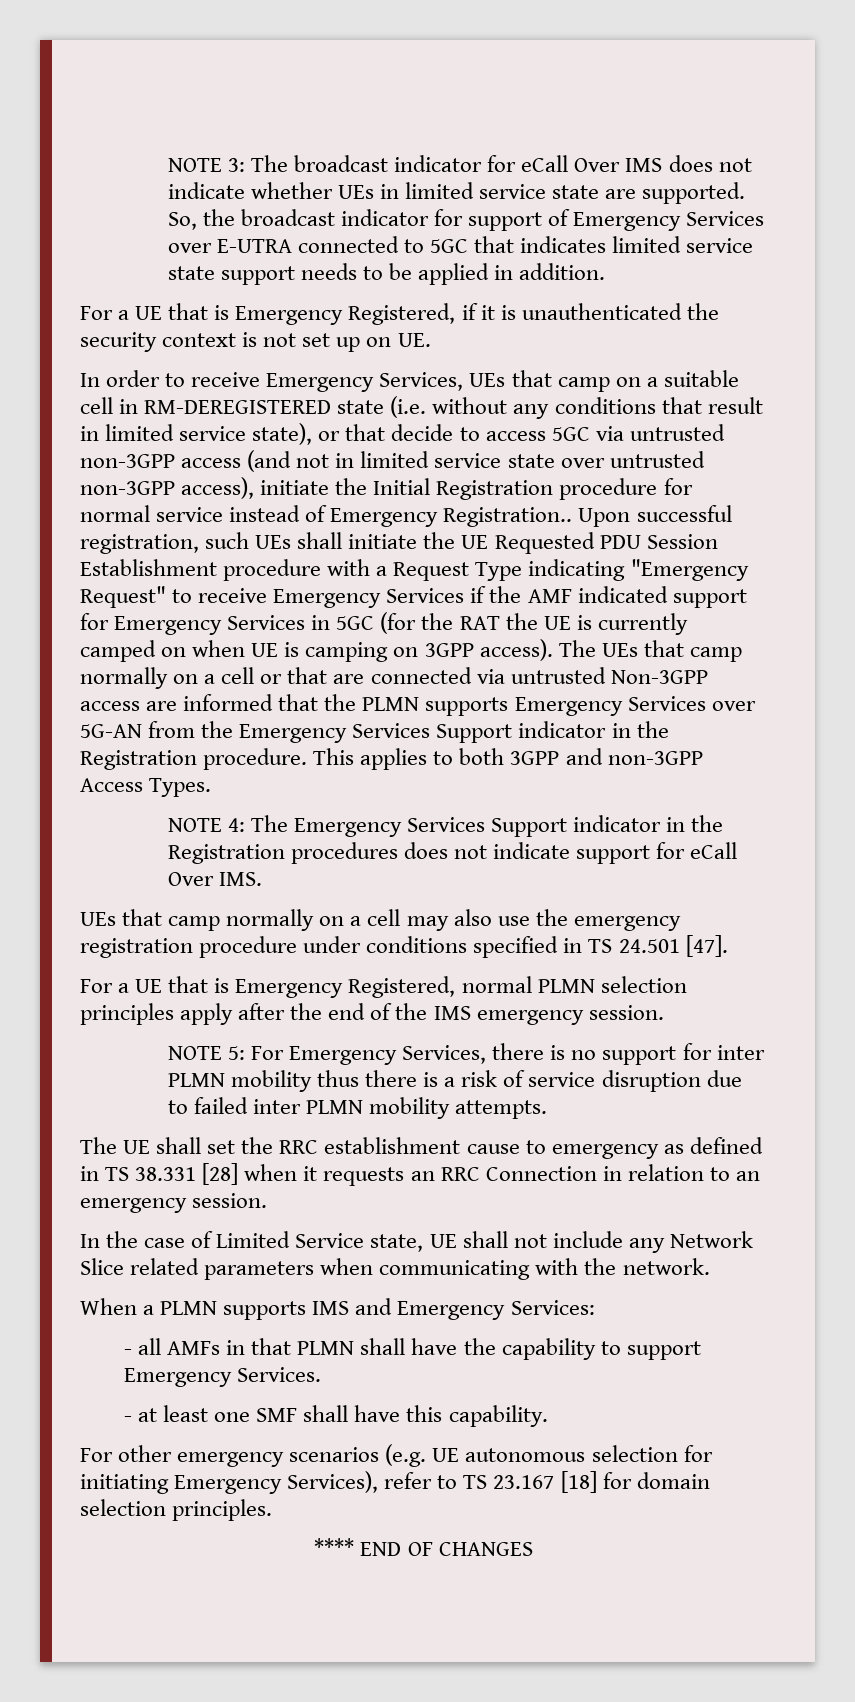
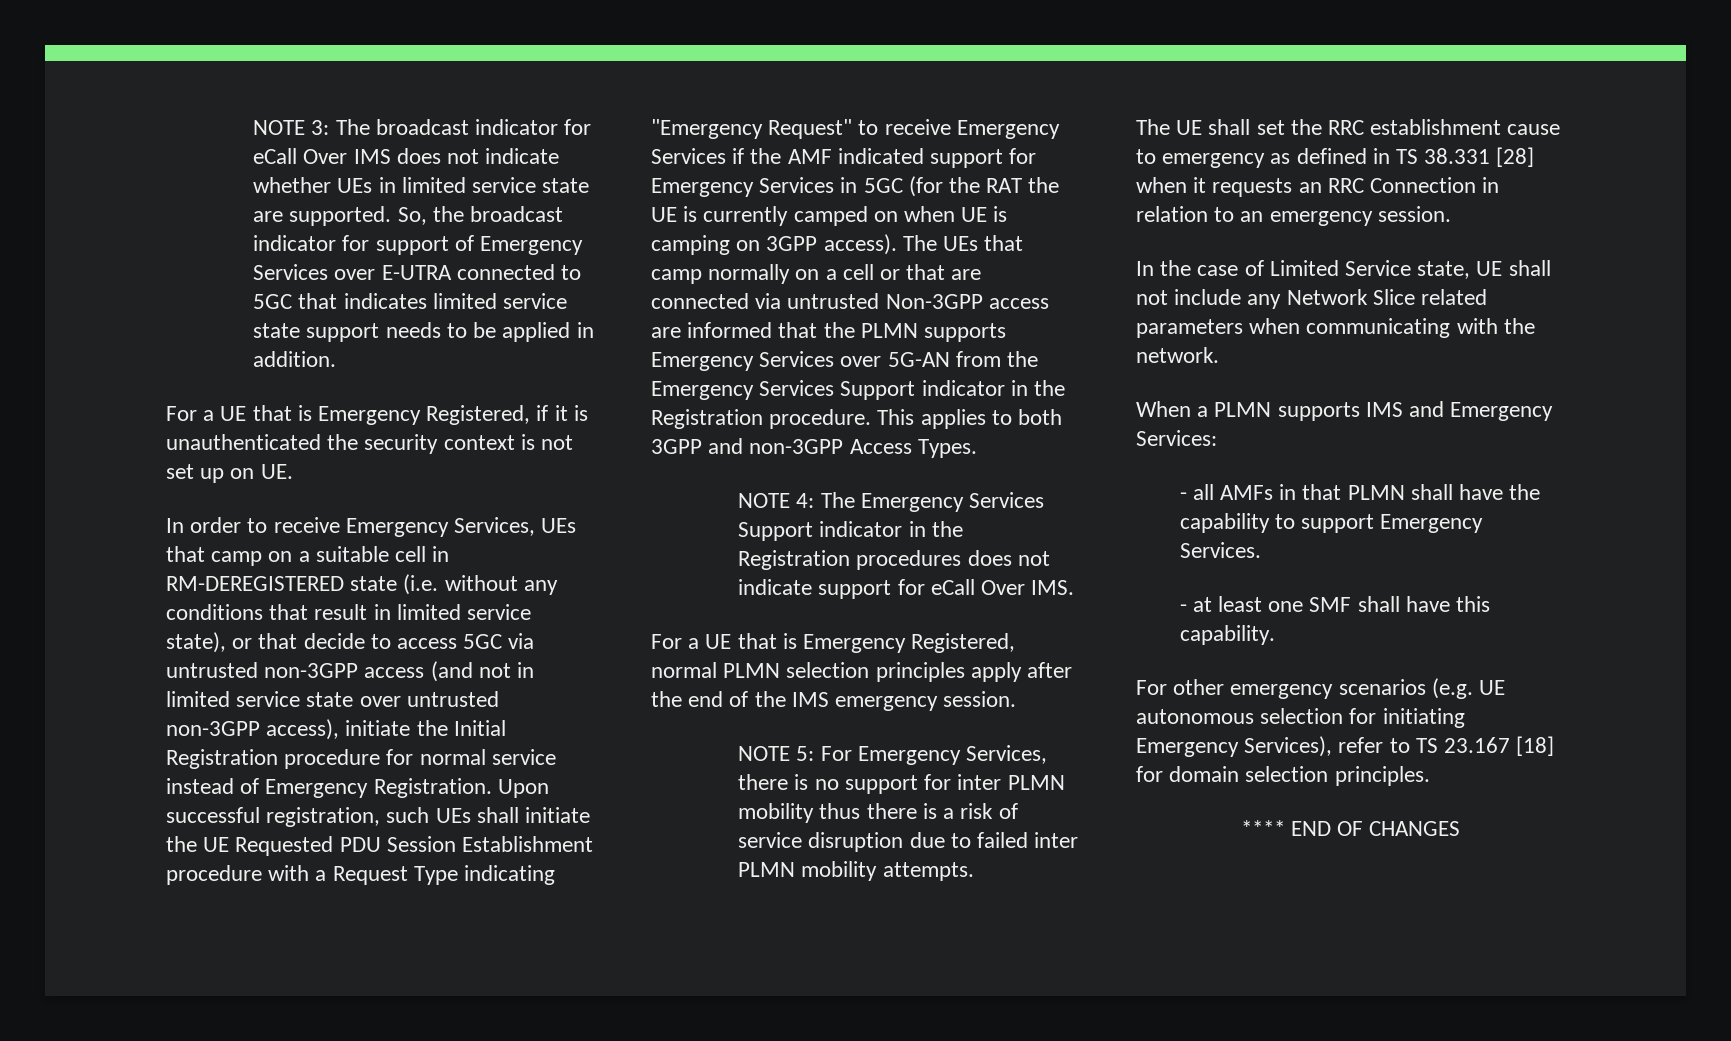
- In order to receive Emergency Services, UEs that camp on a suitable cell in RM-DEREGISTERED state (i.e. without any conditions that result in limited service state), or that decide to access 5GC via untrusted non-3GPP access (and not in limited service state over untrusted non-3GPP access), initiate the Initial Registration procedure for normal service instead of Emergency Registration..
+ In order to receive Emergency Services, UEs that camp on a suitable cell in RM-DEREGISTERED state (i.e. without any conditions that result in limited service state), or that decide to access 5GC via untrusted non-3GPP access (and not in limited service state over untrusted non-3GPP access), initiate the Initial Registration procedure for normal service instead of Emergency Registration.
- UEs that camp normally on a cell may also use the emergency registration procedure under conditions specified in TS 24.501 [47].

